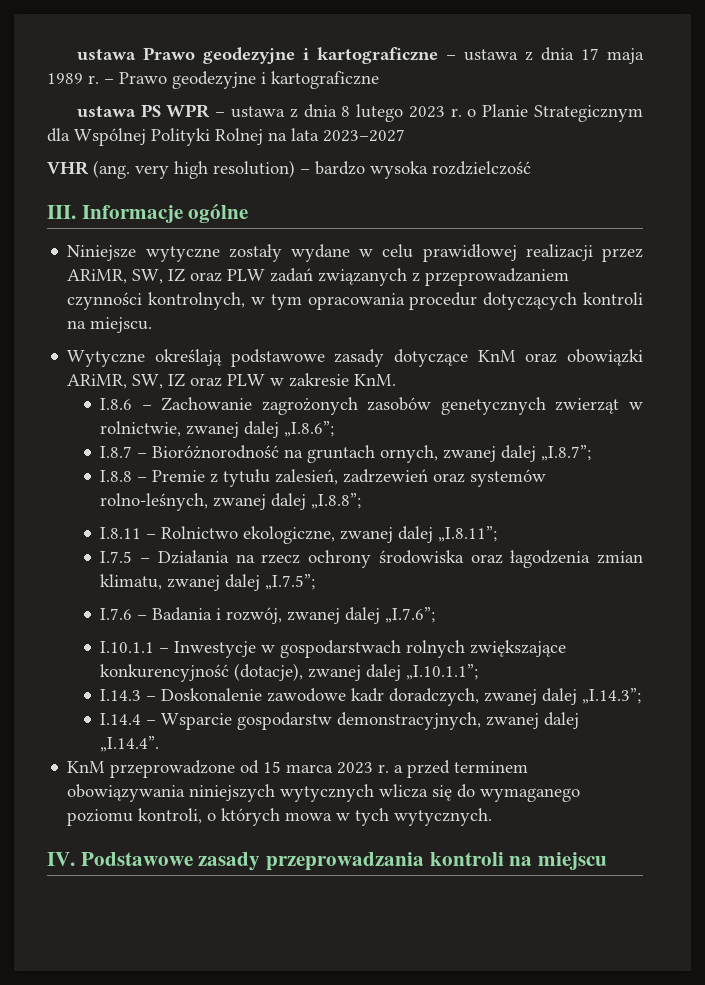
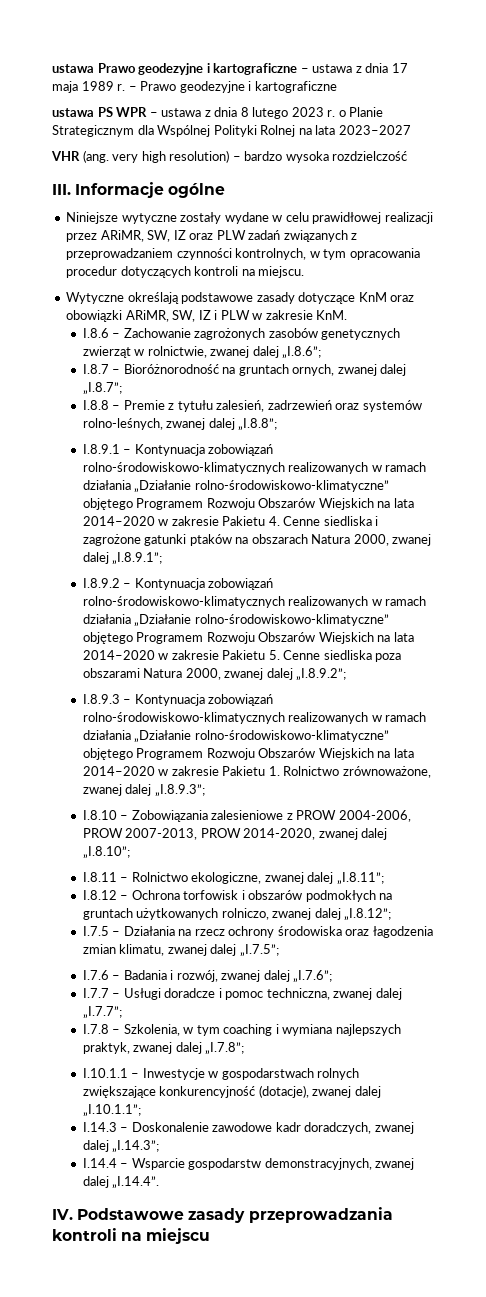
- Wytyczne określają podstawowe zasady dotyczące KnM oraz obowiązki ARiMR, SW, IZ oraz PLW w zakresie KnM.
+ Wytyczne określają podstawowe zasady dotyczące KnM oraz obowiązki ARiMR, SW, IZ i PLW w zakresie KnM.
+ I.8.9.1 – Kontynuacja zobowiązań rolno-środowiskowo-klimatycznych realizowanych w ramach działania „Działanie rolno-środowiskowo-klimatyczne” objętego Programem Rozwoju Obszarów Wiejskich na lata 2014–2020 w zakresie Pakietu 4. Cenne siedliska i zagrożone gatunki ptaków na obszarach Natura 2000, zwanej dalej „I.8.9.1”;
+ I.8.9.2 – Kontynuacja zobowiązań rolno-środowiskowo-klimatycznych realizowanych w ramach działania „Działanie rolno-środowiskowo-klimatyczne” objętego Programem Rozwoju Obszarów Wiejskich na lata 2014–2020 w zakresie Pakietu 5. Cenne siedliska poza obszarami Natura 2000, zwanej dalej „I.8.9.2”;
+ I.8.9.3 – Kontynuacja zobowiązań rolno-środowiskowo-klimatycznych realizowanych w ramach działania „Działanie rolno-środowiskowo-klimatyczne” objętego Programem Rozwoju Obszarów Wiejskich na lata 2014–2020 w zakresie Pakietu 1. Rolnictwo zrównoważone, zwanej dalej „I.8.9.3”;
+ I.8.10 – Zobowiązania zalesieniowe z PROW 2004-2006, PROW 2007-2013, PROW 2014-2020, zwanej dalej „I.8.10”;
+ I.8.12 – Ochrona torfowisk i obszarów podmokłych na gruntach użytkowanych rolniczo, zwanej dalej „I.8.12”;
+ I.7.7 – Usługi doradcze i pomoc techniczna, zwanej dalej „I.7.7”;
+ I.7.8 – Szkolenia, w tym coaching i wymiana najlepszych praktyk, zwanej dalej „I.7.8”;
- KnM przeprowadzone od 15 marca 2023 r. a przed terminem obowiązywania niniejszych wytycznych wlicza się do wymaganego poziomu kontroli, o których mowa w tych wytycznych.

